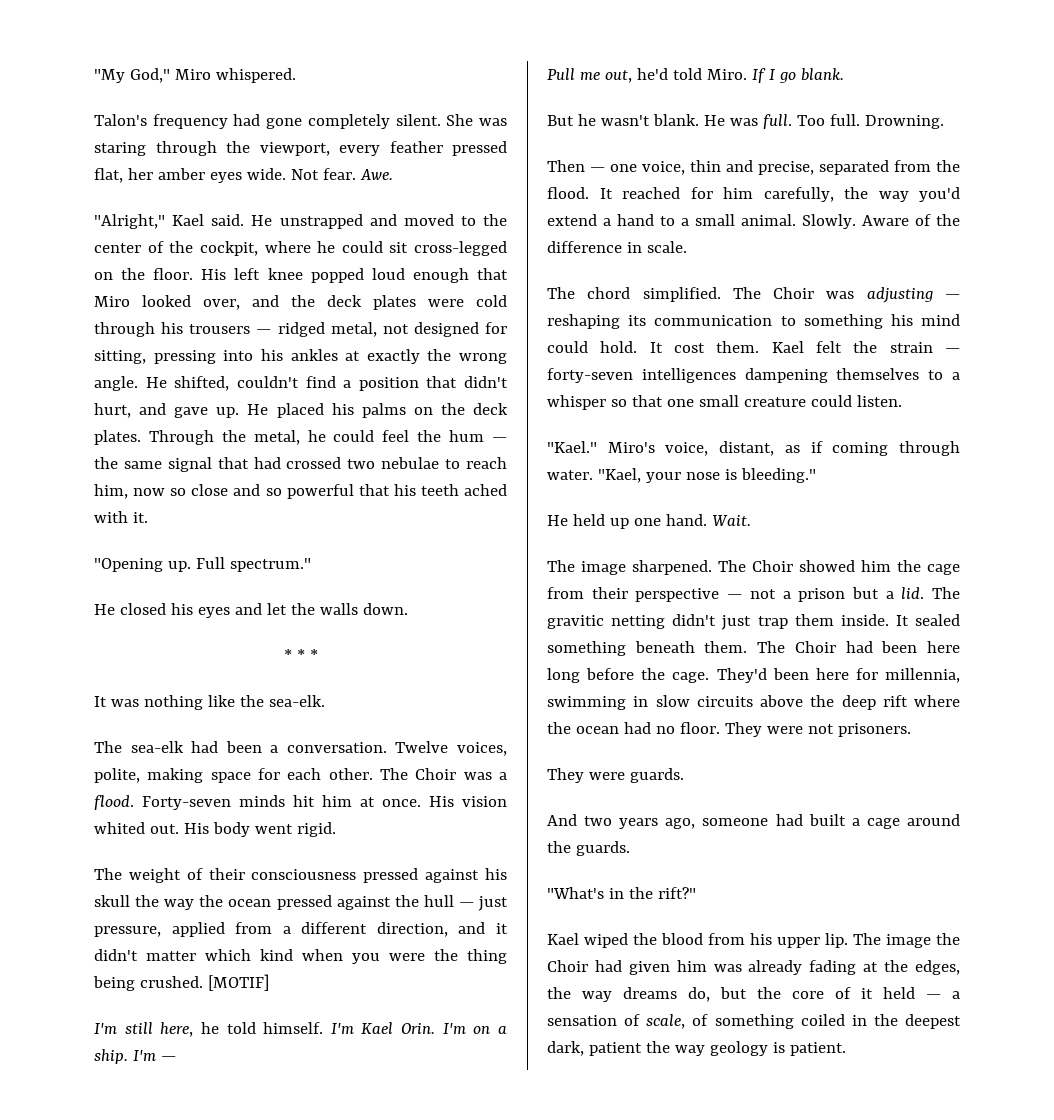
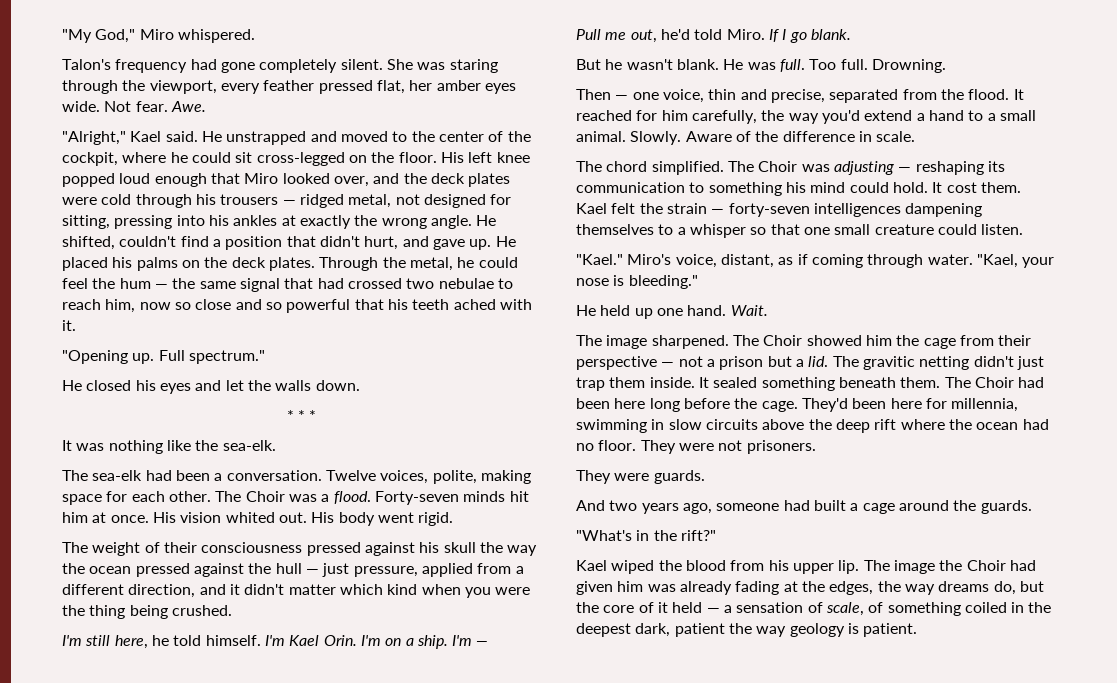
- [MOTIF]

